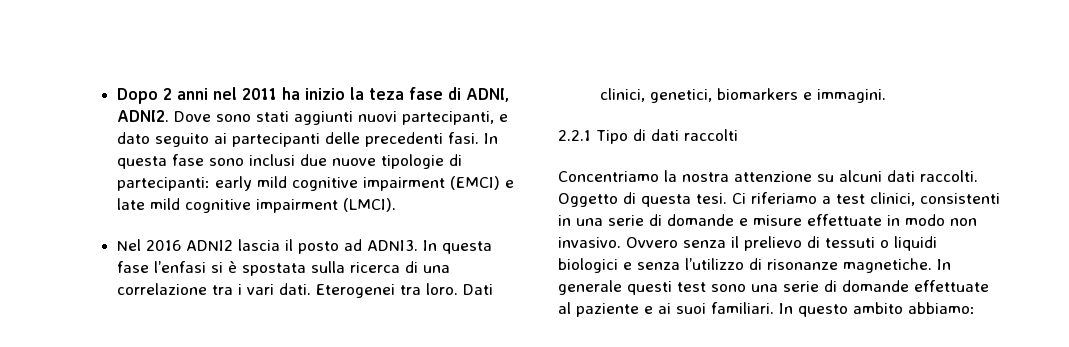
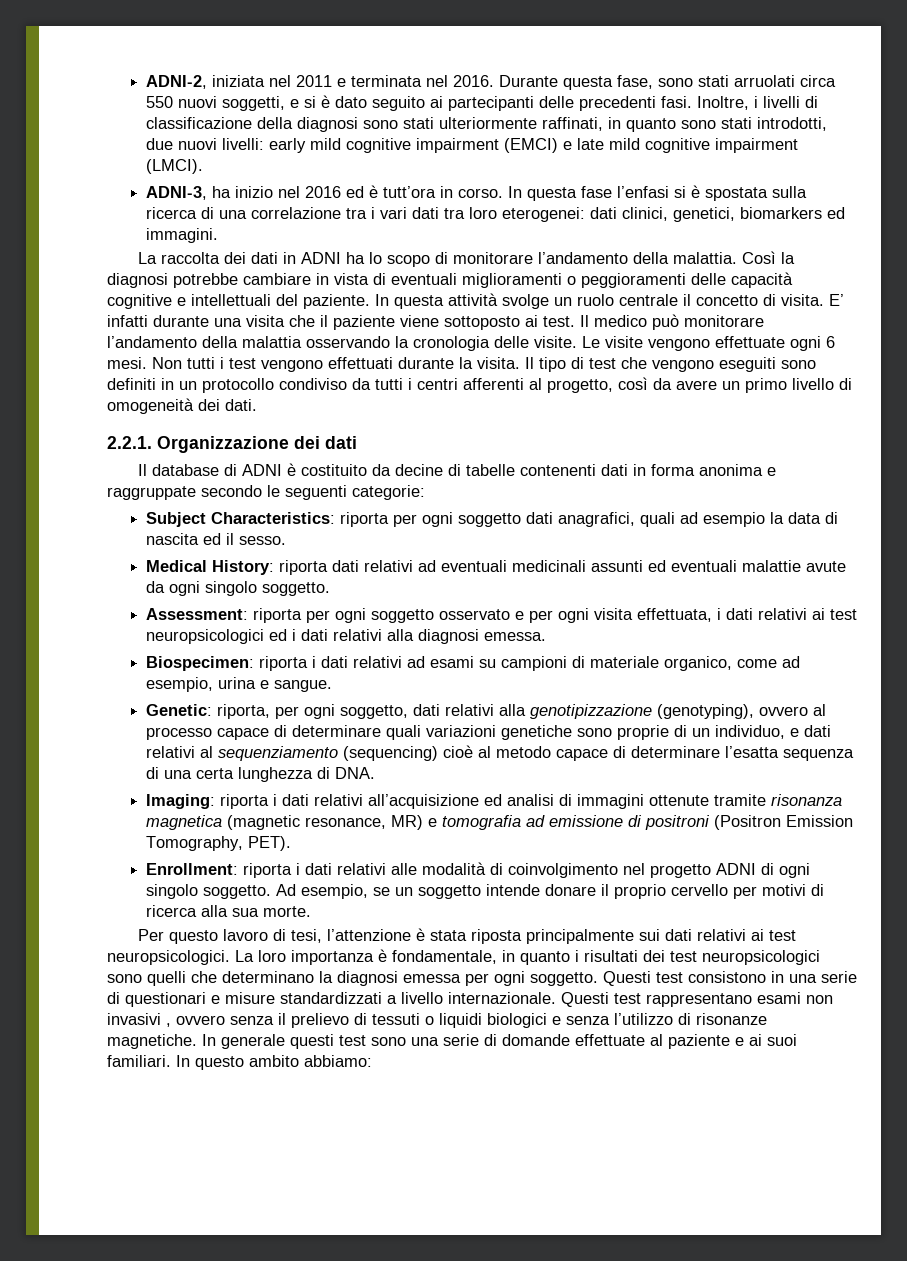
- Dopo 2 anni nel 2011 ha inizio la teza fase di ADNI, ADNI2. Dove sono stati aggiunti nuovi partecipanti, e dato seguito ai partecipanti delle precedenti fasi.
+ ADNI-2, iniziata nel 2011 e terminata nel 2016. Durante questa fase, sono stati arruolati circa 550 nuovi soggetti, e si è dato seguito ai partecipanti delle precedenti fasi.
- In questa fase sono inclusi due nuove tipologie di partecipanti: early mild cognitive impairment (EMCI) e late mild cognitive impairment (LMCI).
+ Inoltre, i livelli di classificazione della diagnosi sono stati ulteriormente raffinati, in quanto sono stati introdotti, due nuovi livelli: early mild cognitive impairment (EMCI) e late mild cognitive impairment (LMCI).
- Nel 2016 ADNI2 lascia il posto ad ADNI3.
+ ADNI-3, ha inizio nel 2016 ed è tutt’ora in corso.
- In questa fase l’enfasi si è spostata sulla ricerca di una correlazione tra i vari dati. Eterogenei tra loro. Dati clinici, genetici, biomarkers e immagini.
+ In questa fase l’enfasi si è spostata sulla ricerca di una correlazione tra i vari dati tra loro eterogenei: dati clinici, genetici, biomarkers ed immagini.
- 2.2.1 Tipo di dati raccolti
- Concentriamo la nostra attenzione su alcuni dati raccolti. Oggetto di questa tesi. Ci riferiamo a test clinici, consistenti in una serie di domande e misure effettuate in modo non invasivo. Ovvero senza il prelievo di tessuti o liquidi biologici e senza l’utilizzo di risonanze magnetiche.
+ La raccolta dei dati in ADNI ha lo scopo di monitorare l’andamento della malattia. Così la diagnosi potrebbe cambiare in vista di eventuali miglioramenti o peggioramenti delle capacità cognitive e intellettuali del paziente. In questa attività svolge un ruolo centrale il concetto di visita. E’ infatti durante una visita che il paziente viene sottoposto ai test. Il medico può monitorare l’andamento della malattia osservando la cronologia delle visite. Le visite vengono effettuate ogni 6 mesi. Non tutti i test vengono effettuati durante la visita. Il tipo di test che vengono eseguiti sono definiti in un protocollo condiviso da tutti i centri afferenti al progetto, così da avere un primo livello di omogeneità dei dati.
+ 2.2.1. Organizzazione dei dati
+ Il database di ADNI è costituito da decine di tabelle contenenti dati in forma anonima e raggruppate secondo le seguenti categorie:
+ Subject Characteristics: riporta per ogni soggetto dati anagrafici, quali ad esempio la data di nascita ed il sesso.
+ Medical History: riporta dati relativi ad eventuali medicinali assunti ed eventuali malattie avute da ogni singolo soggetto.
+ Assessment: riporta per ogni soggetto osservato e per ogni visita effettuata, i dati relativi ai test neuropsicologici ed i dati relativi alla diagnosi emessa.
+ Biospecimen: riporta i dati relativi ad esami su campioni di materiale organico, come ad esempio, urina e sangue.
+ Genetic: riporta, per ogni soggetto, dati relativi alla genotipizzazione (genotyping), ovvero al processo capace di determinare quali variazioni genetiche sono proprie di un individuo, e dati relativi al sequenziamento (sequencing) cioè al metodo capace di determinare l’esatta sequenza di una certa lunghezza di DNA.
+ Imaging: riporta i dati relativi all’acquisizione ed analisi di immagini ottenute tramite risonanza magnetica (magnetic resonance, MR) e tomografia ad emissione di positroni (Positron Emission Tomography, PET).
+ Enrollment: riporta i dati relativi alle modalità di coinvolgimento nel progetto ADNI di ogni singolo soggetto. Ad esempio, se un soggetto intende donare il proprio cervello per motivi di ricerca alla sua morte.
+ Per questo lavoro di tesi, l’attenzione è stata riposta principalmente sui dati relativi ai test neuropsicologici. La loro importanza è fondamentale, in quanto i risultati dei test neuropsicologici sono quelli che determinano la diagnosi emessa per ogni soggetto. Questi test consistono in una serie di questionari e misure standardizzati a livello internazionale. Questi test rappresentano esami non invasivi , ovvero senza il prelievo di tessuti o liquidi biologici e senza l’utilizzo di risonanze magnetiche.

